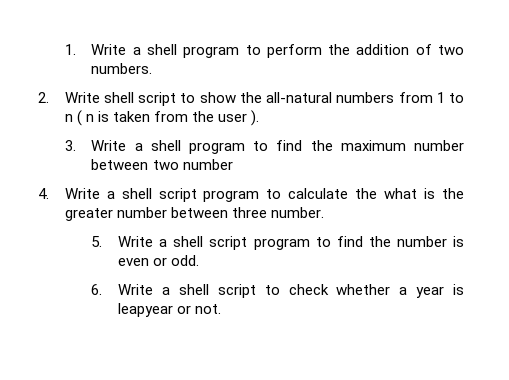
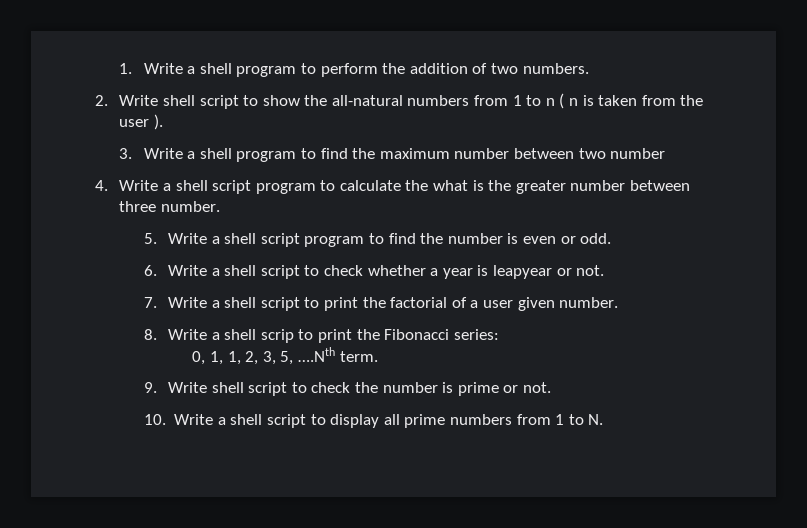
+ 7. Write a shell script to print the factorial of a user given number.
+ 8. Write a shell scrip to print the Fibonacci series:
+ 0, 1, 1, 2, 3, 5, ….Nth term.
+ 9. Write shell script to check the number is prime or not.
+ 10. Write a shell script to display all prime numbers from 1 to N.

